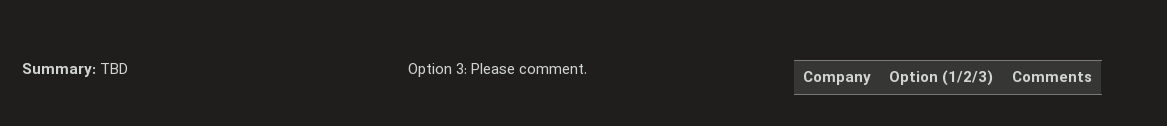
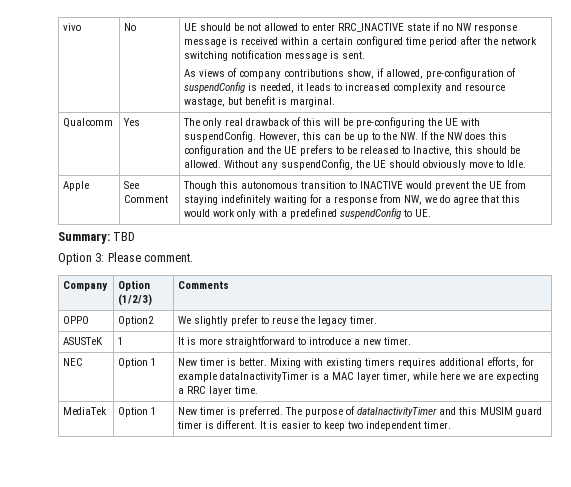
+ vivo | No | UE should be not allowed to enter RRC_INACTIVE state if no NW response message is received within a certain configured time period after the network switching notification message is sent.
+ As views of company contributions show, if allowed, pre-configuration of suspendConfig is needed, it leads to increased complexity and resource wastage, but benefit is marginal.
+ Qualcomm | Yes | The only real drawback of this will be pre-configuring the UE with suspendConfig. However, this can be up to the NW. If the NW does this configuration and the UE prefers to be released to Inactive, this should be allowed. Without any suspendConfig, the UE should obviously move to Idle.
+ Apple | See Comment | Though this autonomous transition to INACTIVE would prevent the UE from staying indefinitely waiting for a response from NW, we do agree that this would work only with a predefined suspendConfig to UE.
+ OPPO | Option2 | We slightly prefer to reuse the legacy timer.
+ ASUSTeK | 1 | It is more straightforward to introduce a new timer.
+ NEC | Option 1 | New timer is better. Mixing with existing timers requires additional efforts, for example dataInactivityTimer is a MAC layer timer, while here we are expecting a RRC layer time.
+ MediaTek | Option 1 | New timer is preferred. The purpose of dataInactivityTimer and this MUSIM guard timer is different. It is easier to keep two independent timer.

